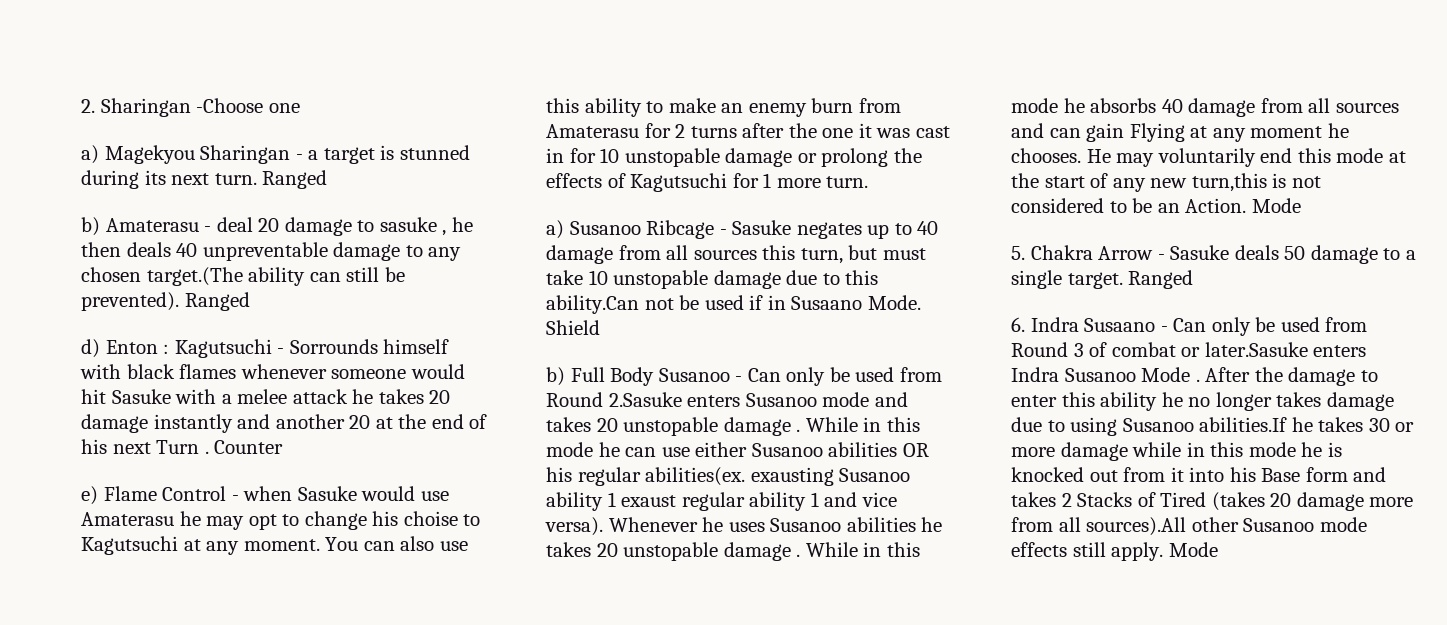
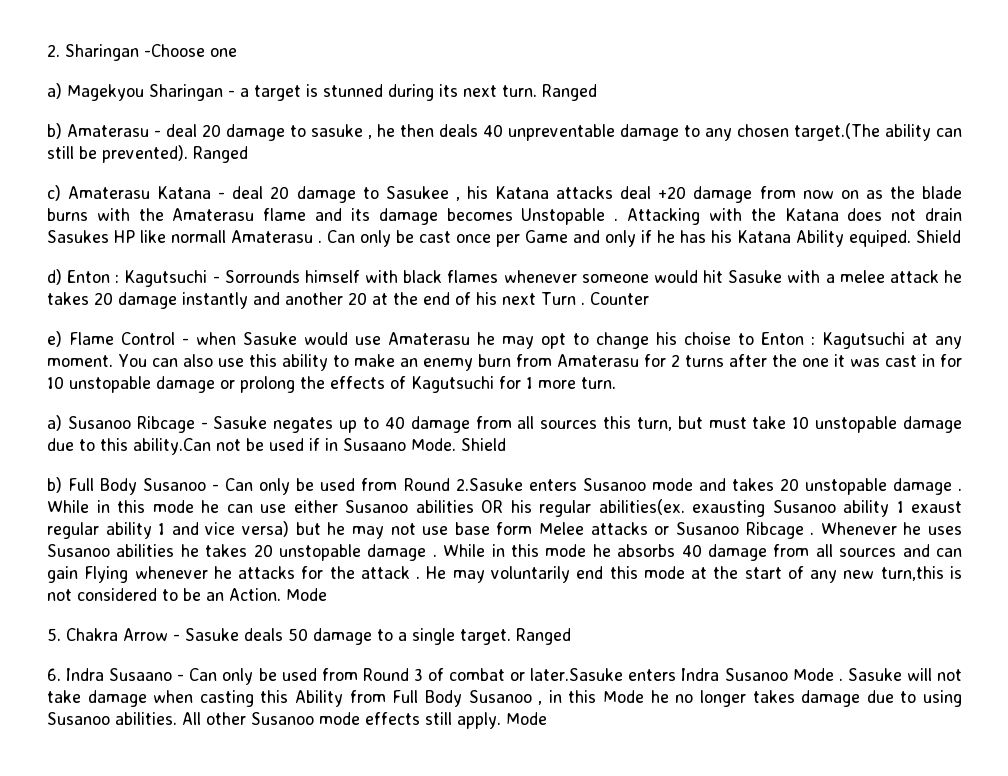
+ c) Amaterasu Katana - deal 20 damage to Sasukee , his Katana attacks deal +20 damage from now on as the blade burns with the Amaterasu flame and its damage becomes Unstopable . Attacking with the Katana does not drain Sasukes HP like normall Amaterasu . Can only be cast once per Game and only if he has his Katana Ability equiped. Shield
- e) Flame Control - when Sasuke would use Amaterasu he may opt to change his choise to Kagutsuchi at any moment.
+ e) Flame Control - when Sasuke would use Amaterasu he may opt to change his choise to Enton : Kagutsuchi at any moment.
- While in this mode he can use either Susanoo abilities OR his regular abilities(ex. exausting Susanoo ability 1 exaust regular ability 1 and vice versa).
+ While in this mode he can use either Susanoo abilities OR his regular abilities(ex. exausting Susanoo ability 1 exaust regular ability 1 and vice versa) but he may not use base form Melee attacks or Susanoo Ribcage .
- While in this mode he absorbs 40 damage from all sources and can gain Flying at any moment he chooses.
+ While in this mode he absorbs 40 damage from all sources and can gain Flying whenever he attacks for the attack .
- After the damage to enter this ability he no longer takes damage due to using Susanoo abilities.If he takes 30 or more damage while in this mode he is knocked out from it into his Base form and takes 2 Stacks of Tired (takes 20 damage more from all sources).All other Susanoo mode effects still apply.
+ Sasuke will not take damage when casting this Ability from Full Body Susanoo , in this Mode he no longer takes damage due to using Susanoo abilities. All other Susanoo mode effects still apply.

